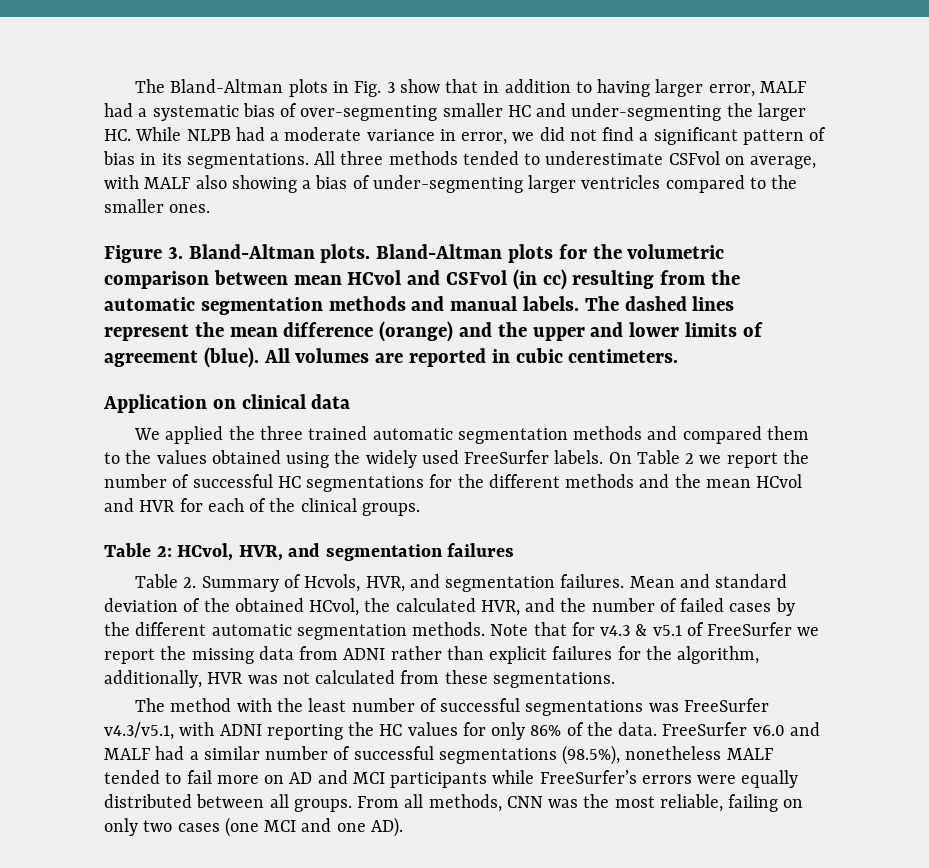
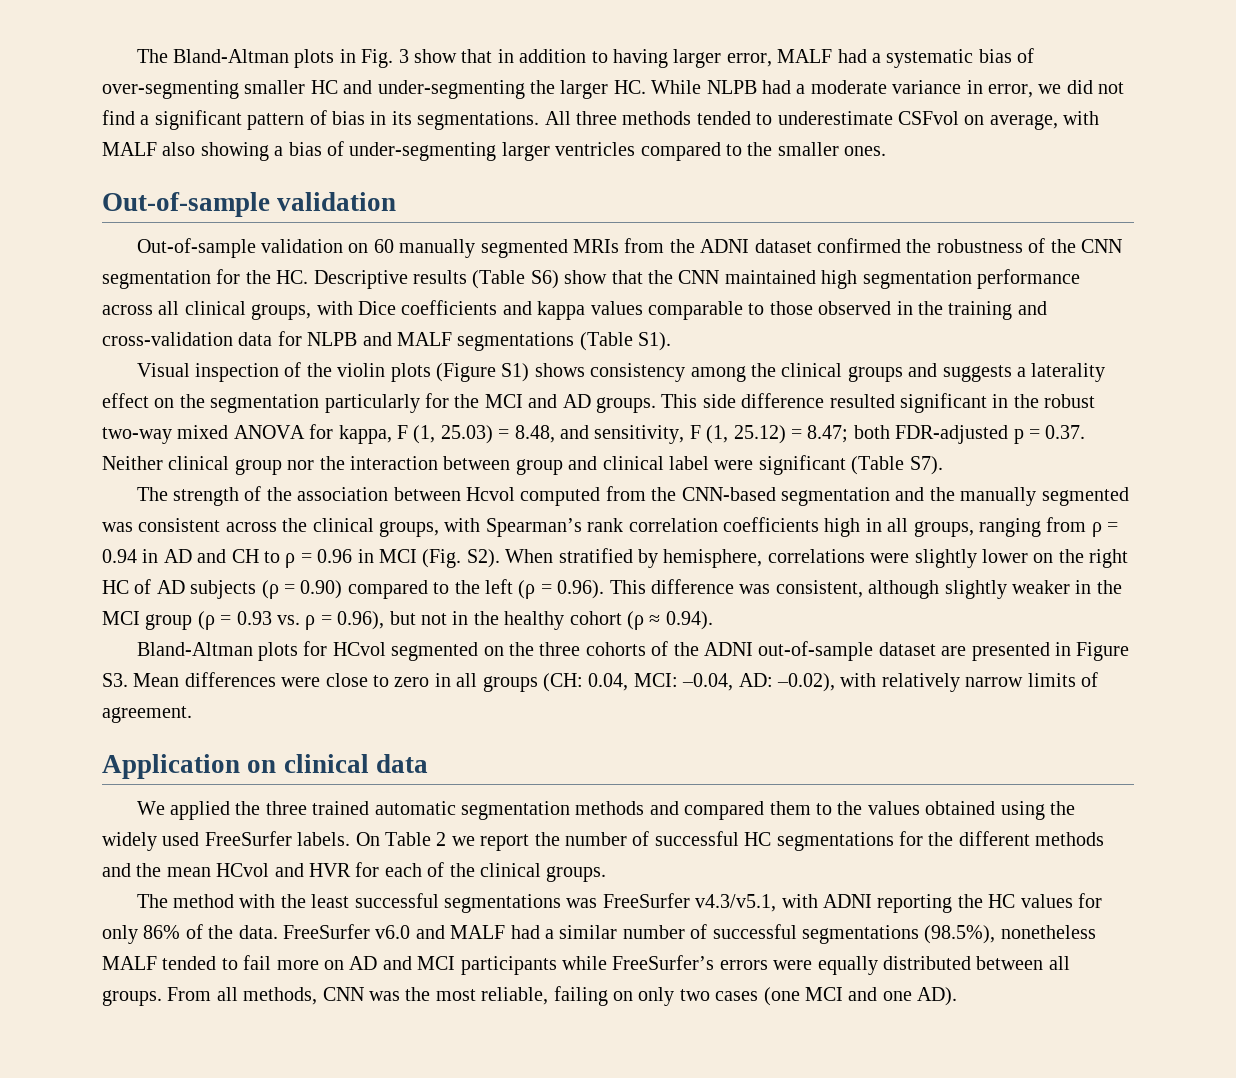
  All three methods tended to underestimate CSFvol on average, with MALF also showing a bias of under-segmenting larger ventricles compared to the smaller ones.
- Figure 3. Bland-Altman plots. Bland-Altman plots for the volumetric comparison between mean HCvol and CSFvol (in cc) resulting from the automatic segmentation methods and manual labels. The dashed lines represent the mean difference (orange) and the upper and lower limits of agreement (blue). All volumes are reported in cubic centimeters.
+ Out-of-sample validation
+ Out-of-sample validation on 60 manually segmented MRIs from the ADNI dataset confirmed the robustness of the CNN segmentation for the HC. Descriptive results (Table S6) show that the CNN maintained high segmentation performance across all clinical groups, with Dice coefficients and kappa values comparable to those observed in the training and cross-validation data for NLPB and MALF segmentations (Table S1).
+ Visual inspection of the violin plots (Figure S1) shows consistency among the clinical groups and suggests a laterality effect on the segmentation particularly for the MCI and AD groups. This side difference resulted significant in the robust two-way mixed ANOVA for kappa, F (1, 25.03) = 8.48, and sensitivity, F (1, 25.12) = 8.47; both FDR-adjusted p = 0.37. Neither clinical group nor the interaction between group and clinical label were significant (Table S7).
+ The strength of the association between Hcvol computed from the CNN-based segmentation and the manually segmented was consistent across the clinical groups, with Spearman’s rank correlation coefficients high in all groups, ranging from ρ = 0.94 in AD and CH to ρ = 0.96 in MCI (Fig. S2). When stratified by hemisphere, correlations were slightly lower on the right HC of AD subjects (ρ = 0.90) compared to the left (ρ = 0.96). This difference was consistent, although slightly weaker in the MCI group (ρ = 0.93 vs. ρ = 0.96), but not in the healthy cohort (ρ ≈ 0.94).
+ Bland-Altman plots for HCvol segmented on the three cohorts of the ADNI out-of-sample dataset are presented in Figure S3. Mean differences were close to zero in all groups (CH: 0.04, MCI: –0.04, AD: –0.02), with relatively narrow limits of agreement.
- Table 2: HCvol, HVR, and segmentation failures
- Table 2. Summary of Hcvols, HVR, and segmentation failures. Mean and standard deviation of the obtained HCvol, the calculated HVR, and the number of failed cases by the different automatic segmentation methods. Note that for v4.3 & v5.1 of FreeSurfer we report the missing data from ADNI rather than explicit failures for the algorithm, additionally, HVR was not calculated from these segmentations.
- The method with the least number of successful segmentations was FreeSurfer v4.3/v5.1, with ADNI reporting the HC values for only 86% of the data.
+ The method with the least successful segmentations was FreeSurfer v4.3/v5.1, with ADNI reporting the HC values for only 86% of the data.

